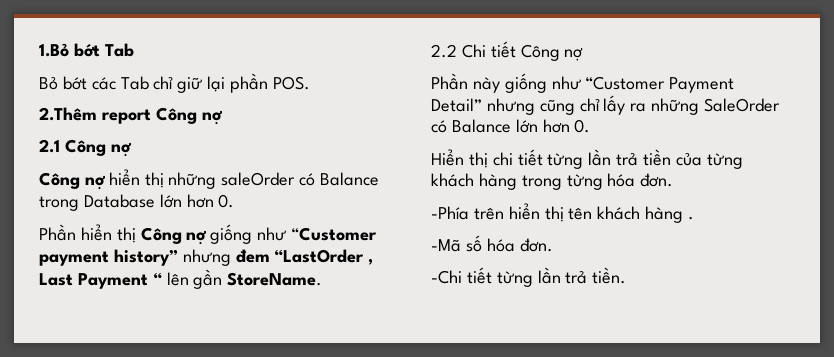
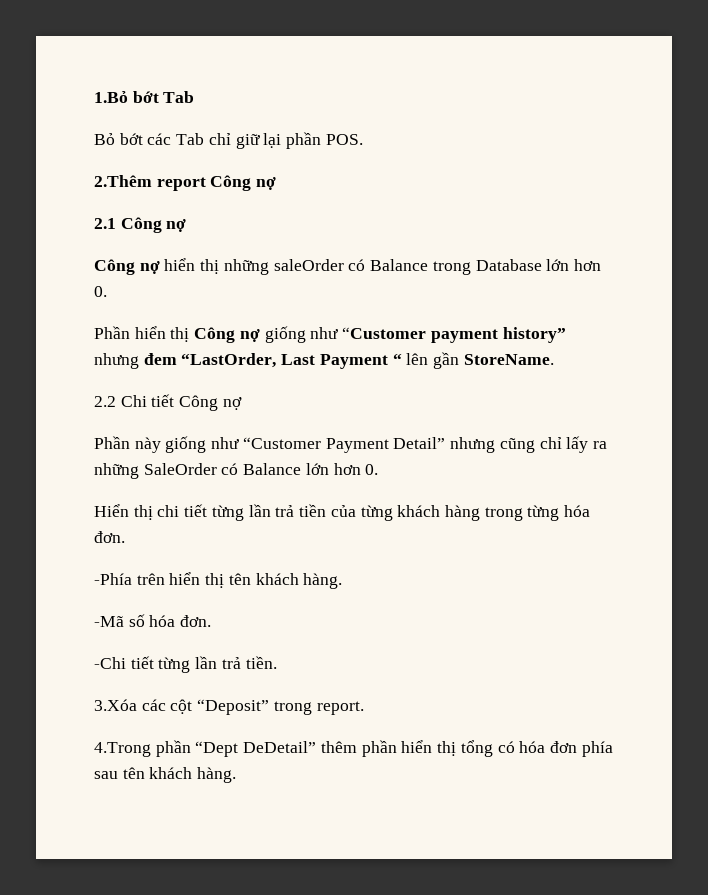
- Phần hiển thị Công nợ giống như “Customer payment history” nhưng đem “LastOrder , Last Payment “ lên gần StoreName.
+ Phần hiển thị Công nợ giống như “Customer payment history” nhưng đem “LastOrder, Last Payment “ lên gần StoreName.
- -Phía trên hiển thị tên khách hàng .
+ -Phía trên hiển thị tên khách hàng.
+ 3.Xóa các cột “Deposit” trong report.
+ 4.Trong phần “Dept DeDetail” thêm phần hiển thị tổng có hóa đơn phía sau tên khách hàng.

